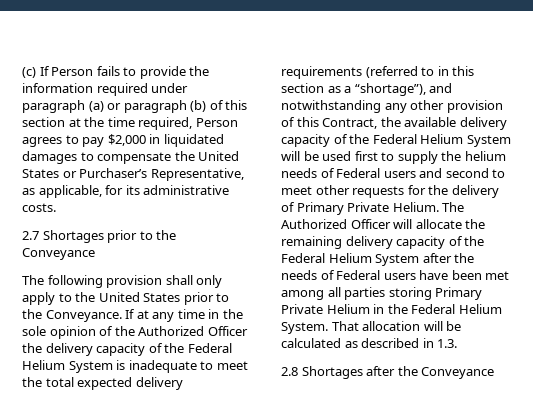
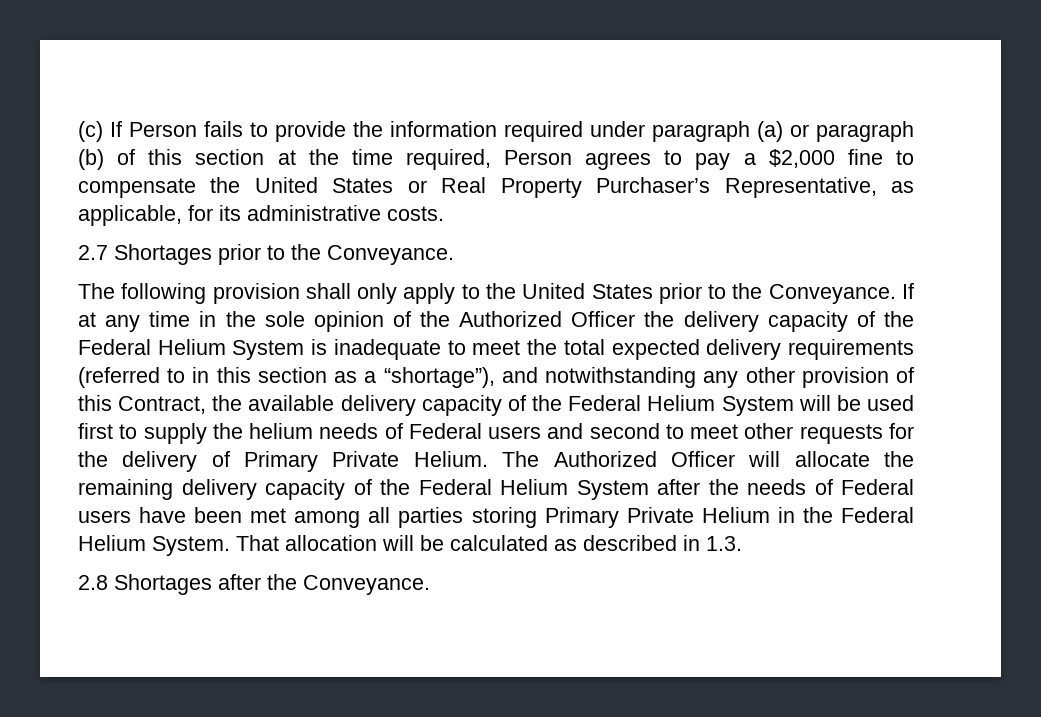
- (c) If Person fails to provide the information required under paragraph (a) or paragraph (b) of this section at the time required, Person agrees to pay $2,000 in liquidated damages to compensate the United States or Purchaser’s Representative, as applicable, for its administrative costs.
+ (c) If Person fails to provide the information required under paragraph (a) or paragraph (b) of this section at the time required, Person agrees to pay a $2,000 fine to compensate the United States or Real Property Purchaser’s Representative, as applicable, for its administrative costs.
- 2.7 Shortages prior to the Conveyance
+ 2.7 Shortages prior to the Conveyance.
- 2.8 Shortages after the Conveyance
+ 2.8 Shortages after the Conveyance.

